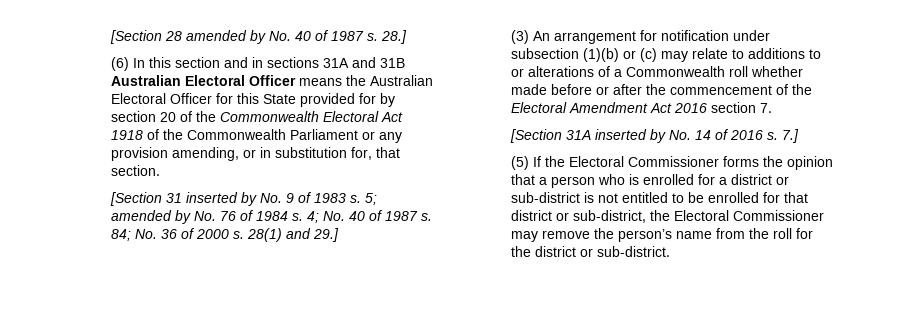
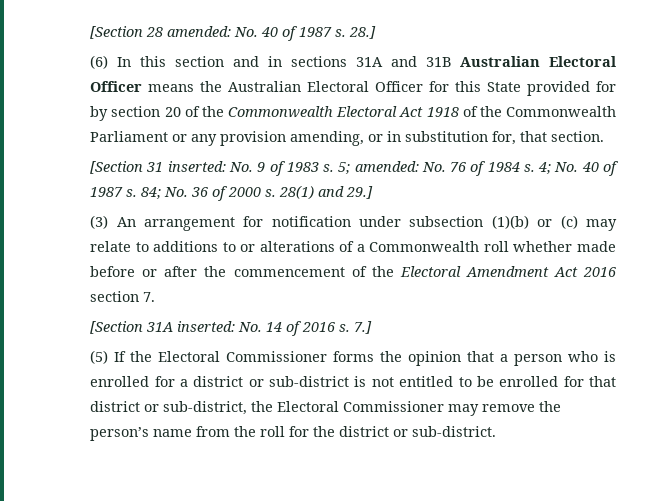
- [Section 28 amended by No. 40 of 1987 s.
+ [Section 28 amended: No. 40 of 1987 s.
- [Section 31 inserted by No. 9 of 1983 s.
+ [Section 31 inserted: No. 9 of 1983 s.
- 5; amended by No. 76 of 1984 s.
+ 5; amended: No. 76 of 1984 s.
- [Section 31A inserted by No. 14 of 2016 s.
+ [Section 31A inserted: No. 14 of 2016 s.

